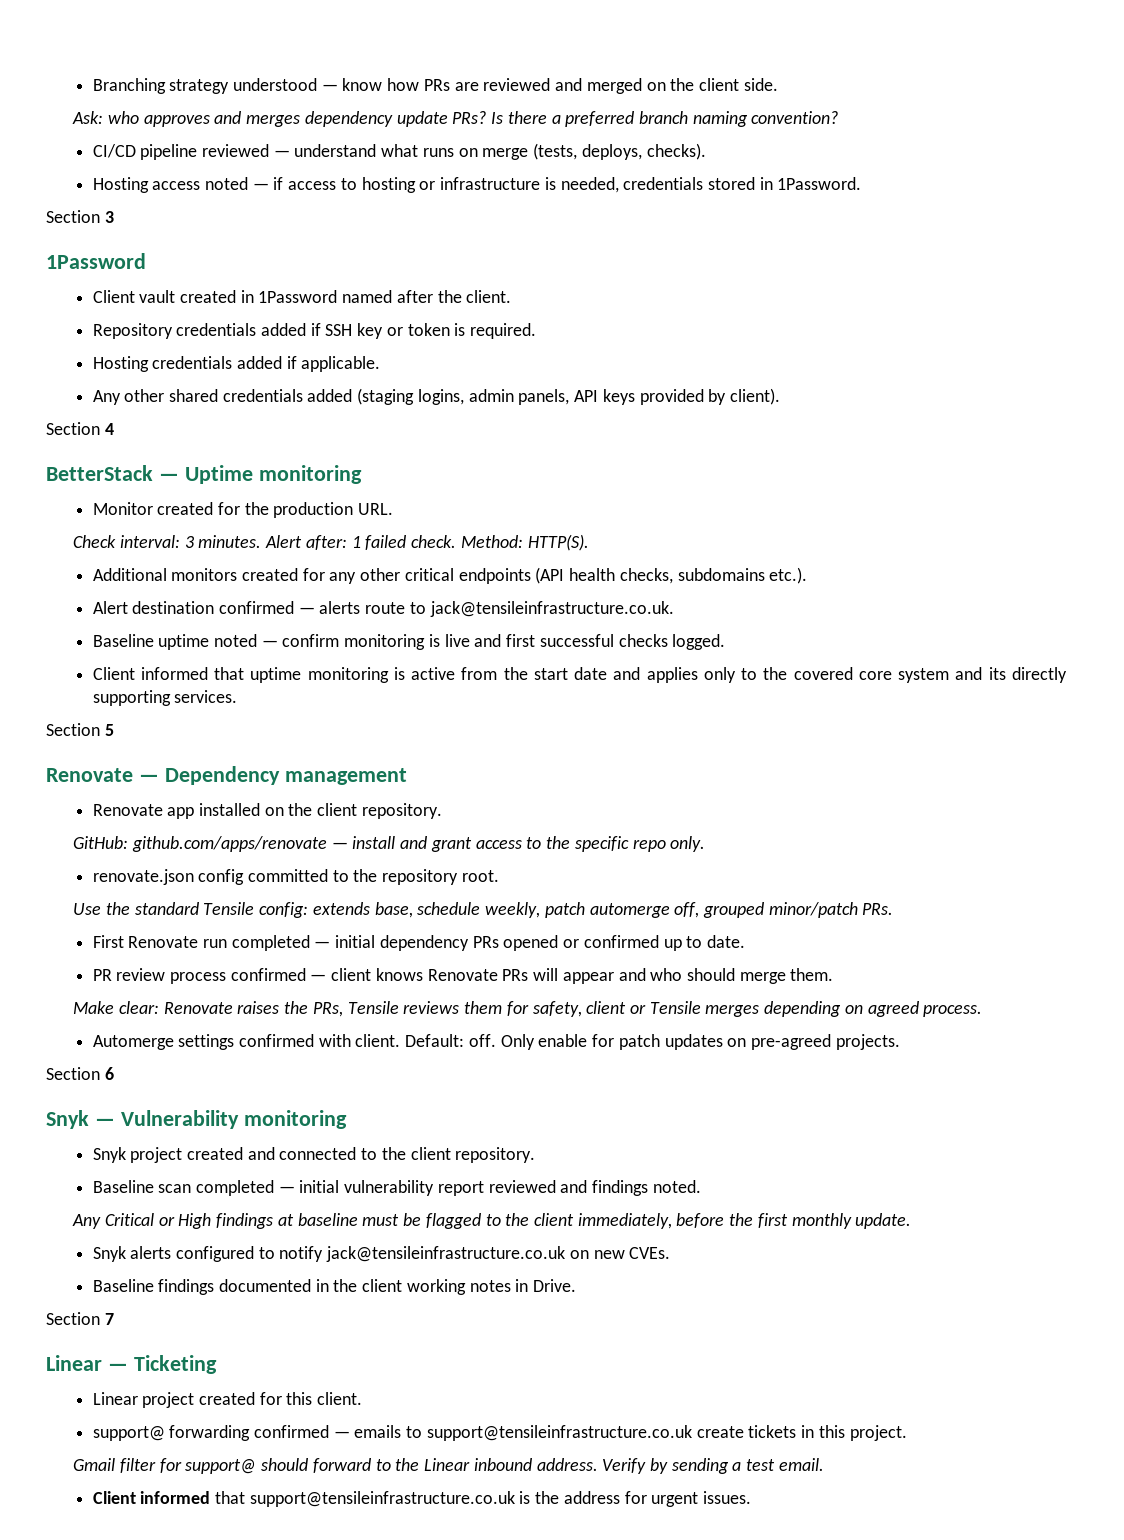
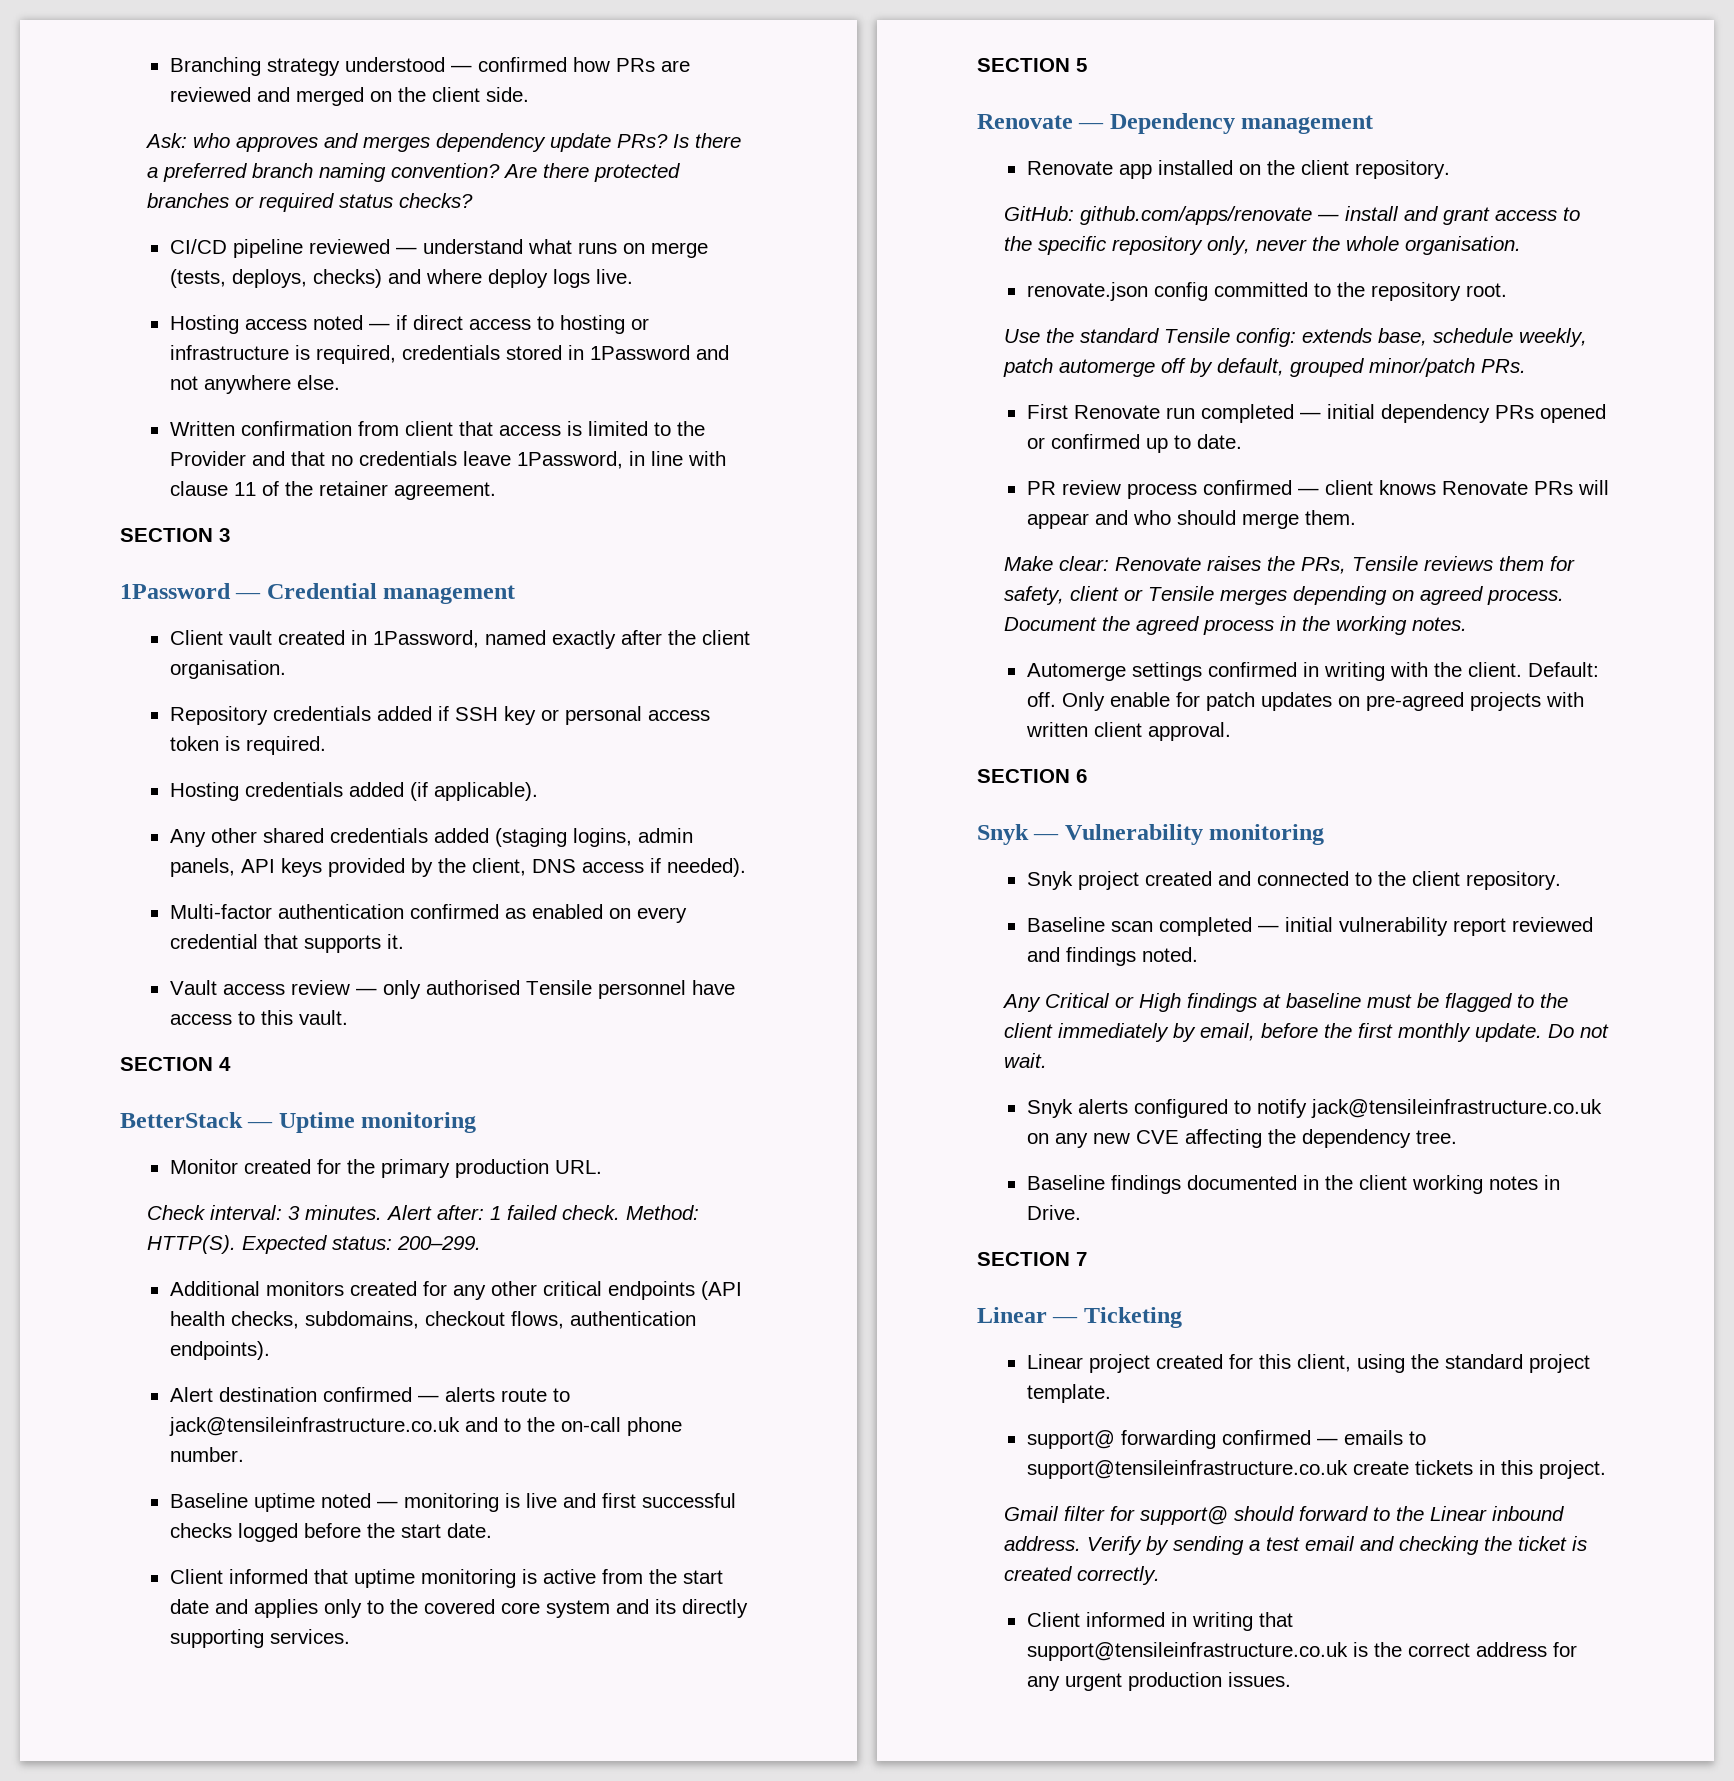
- Branching strategy understood — know how PRs are reviewed and merged on the client side.
+ Branching strategy understood — confirmed how PRs are reviewed and merged on the client side.
+ Are there protected branches or required status checks?
- CI/CD pipeline reviewed — understand what runs on merge (tests, deploys, checks).
+ CI/CD pipeline reviewed — understand what runs on merge (tests, deploys, checks) and where deploy logs live.
- Hosting access noted — if access to hosting or infrastructure is needed, credentials stored in 1Password.
- Section 3
- 1Password
+ Hosting access noted — if direct access to hosting or infrastructure is required, credentials stored in 1Password and not anywhere else.
+ Written confirmation from client that access is limited to the Provider and that no credentials leave 1Password, in line with clause 11 of the retainer agreement.
+ SECTION 3
+ 1Password — Credential management
- Client vault created in 1Password named after the client.
+ Client vault created in 1Password, named exactly after the client organisation.
- Repository credentials added if SSH key or token is required.
+ Repository credentials added if SSH key or personal access token is required.
- Hosting credentials added if applicable.
+ Hosting credentials added (if applicable).
- Any other shared credentials added (staging logins, admin panels, API keys provided by client).
- Section 4
+ Any other shared credentials added (staging logins, admin panels, API keys provided by the client, DNS access if needed).
+ Multi-factor authentication confirmed as enabled on every credential that supports it.
+ Vault access review — only authorised Tensile personnel have access to this vault.
+ SECTION 4
- Monitor created for the production URL.
+ Monitor created for the primary production URL.
+ Expected status: 200–299.
- Additional monitors created for any other critical endpoints (API health checks, subdomains etc.).
+ Additional monitors created for any other critical endpoints (API health checks, subdomains, checkout flows, authentication endpoints).
- Alert destination confirmed — alerts route to jack@tensileinfrastructure.co.uk.
+ Alert destination confirmed — alerts route to jack@tensileinfrastructure.co.uk and to the on-call phone number.
- Baseline uptime noted — confirm monitoring is live and first successful checks logged.
+ Baseline uptime noted — monitoring is live and first successful checks logged before the start date.
- Section 5
+ SECTION 5
- GitHub: github.com/apps/renovate — install and grant access to the specific repo only.
+ GitHub: github.com/apps/renovate — install and grant access to the specific repository only, never the whole organisation.
- Use the standard Tensile config: extends base, schedule weekly, patch automerge off, grouped minor/patch PRs.
+ Use the standard Tensile config: extends base, schedule weekly, patch automerge off by default, grouped minor/patch PRs.
+ Document the agreed process in the working notes.
- Automerge settings confirmed with client.
+ Automerge settings confirmed in writing with the client.
- Only enable for patch updates on pre-agreed projects.
- Section 6
+ Only enable for patch updates on pre-agreed projects with written client approval.
+ SECTION 6
- Any Critical or High findings at baseline must be flagged to the client immediately, before the first monthly update.
+ Any Critical or High findings at baseline must be flagged to the client immediately by email, before the first monthly update. Do not wait.
- Snyk alerts configured to notify jack@tensileinfrastructure.co.uk on new CVEs.
+ Snyk alerts configured to notify jack@tensileinfrastructure.co.uk on any new CVE affecting the dependency tree.
- Section 7
+ SECTION 7
- Linear project created for this client.
+ Linear project created for this client, using the standard project template.
- Verify by sending a test email.
- Client informed that support@tensileinfrastructure.co.uk is the address for urgent issues.
+ Verify by sending a test email and checking the ticket is created correctly.
+ Client informed in writing that support@tensileinfrastructure.co.uk is the correct address for any urgent production issues.

